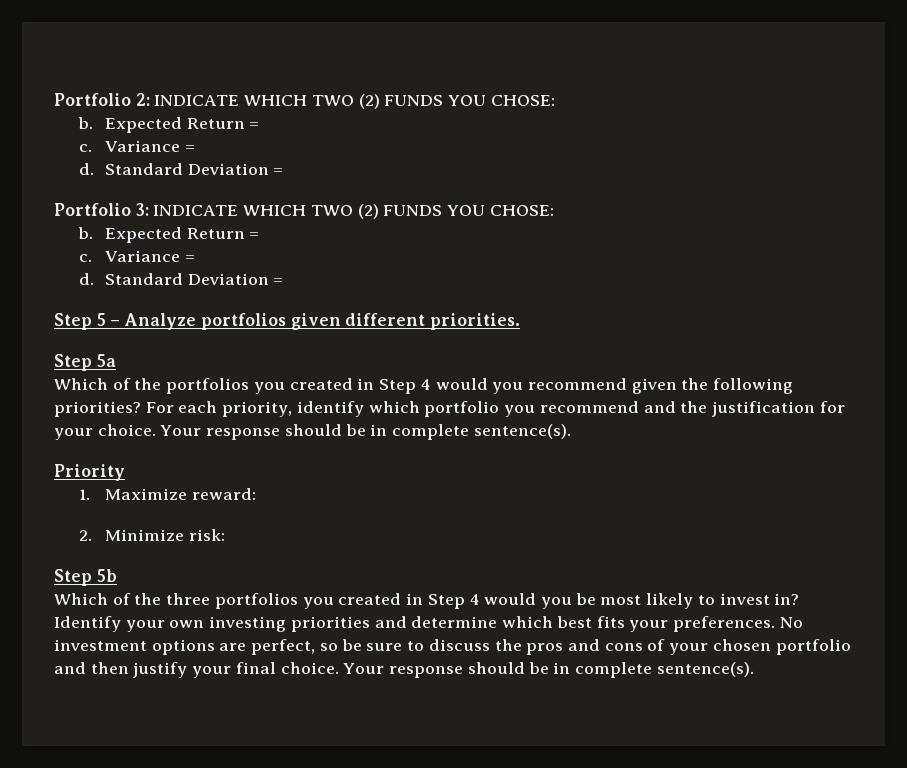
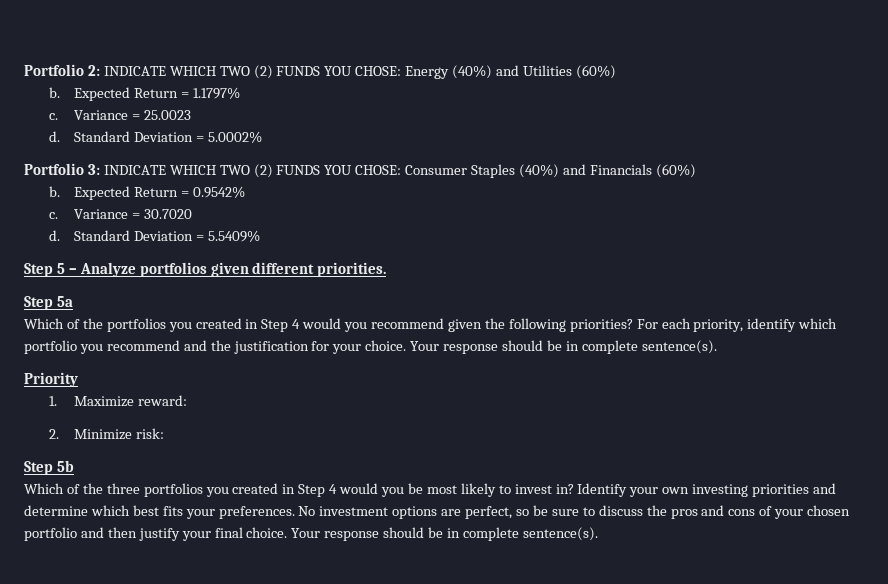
- Portfolio 2: INDICATE WHICH TWO (2) FUNDS YOU CHOSE:
- b. Expected Return =
- c. Variance =
- d. Standard Deviation =
+ Portfolio 2: INDICATE WHICH TWO (2) FUNDS YOU CHOSE: Energy (40%) and Utilities (60%)
+ b. Expected Return = 1.1797%
+ c. Variance = 25.0023
+ d. Standard Deviation = 5.0002%
- Portfolio 3: INDICATE WHICH TWO (2) FUNDS YOU CHOSE:
- b. Expected Return =
- c. Variance =
- d. Standard Deviation =
+ Portfolio 3: INDICATE WHICH TWO (2) FUNDS YOU CHOSE: Consumer Staples (40%) and Financials (60%)
+ b. Expected Return = 0.9542%
+ c. Variance = 30.7020
+ d. Standard Deviation = 5.5409%

